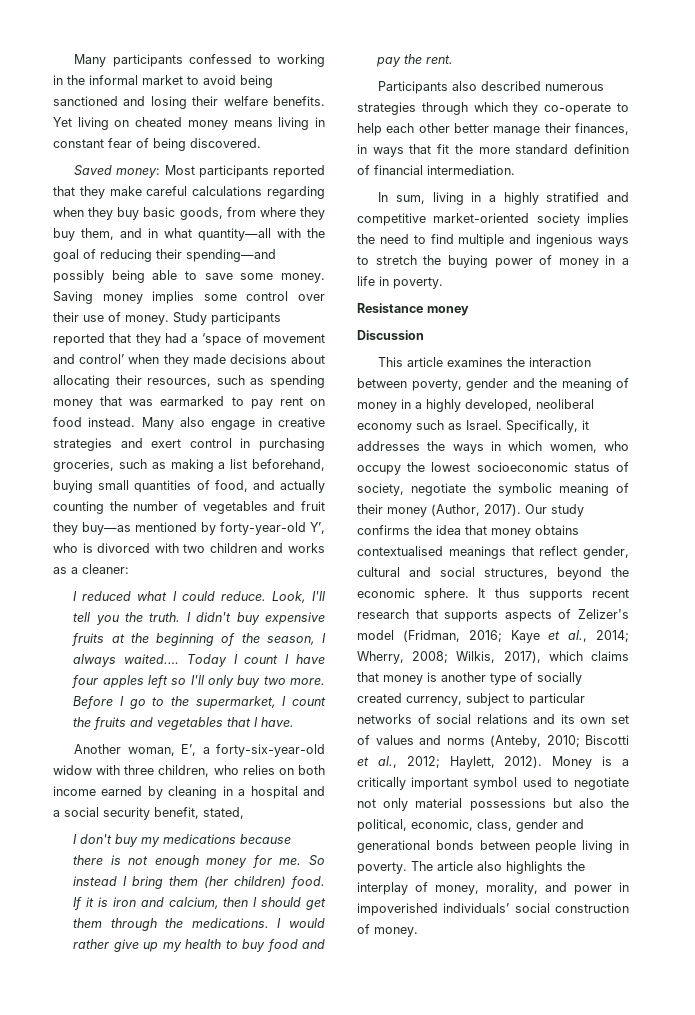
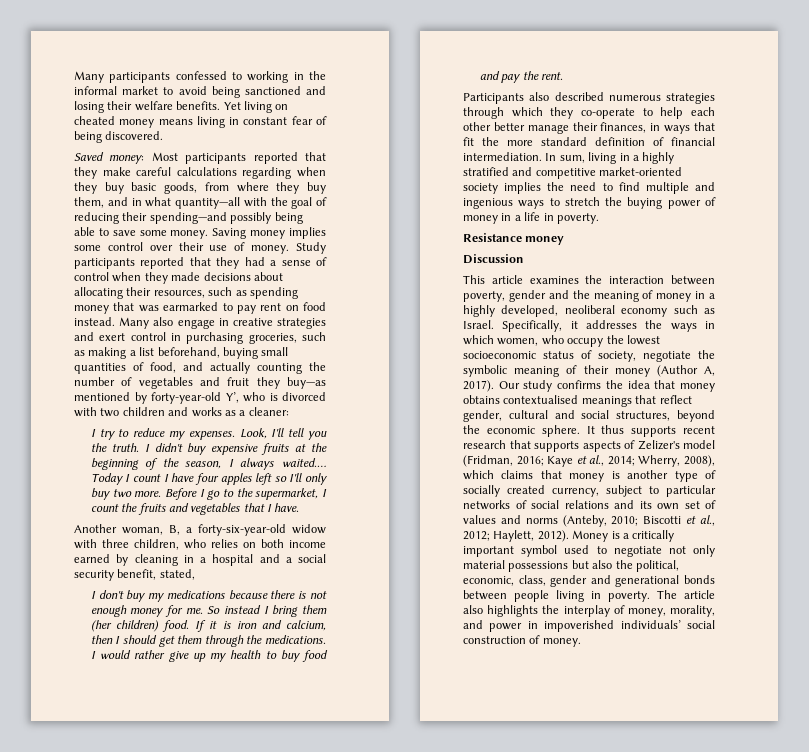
- Study participants reported that they had a ‘space of movement and control’ when they made decisions about allocating their resources, such as spending money that was earmarked to pay rent on food instead.
+ Study participants reported that they had a sense of control when they made decisions about allocating their resources, such as spending money that was earmarked to pay rent on food instead.
- I reduced what I could reduce.
+ I try to reduce my expenses.
- Another woman, E’, a forty-six-year-old widow with three children, who relies on both income earned by cleaning in a hospital and a social security benefit, stated,
+ Another woman, B, a forty-six-year-old widow with three children, who relies on both income earned by cleaning in a hospital and a social security benefit, stated,
- Participants also described numerous strategies through which they co-operate to help each other better manage their finances, in ways that fit the more standard definition of financial intermediation.
- In sum, living in a highly stratified and competitive market-oriented society implies the need to find multiple and ingenious ways to stretch the buying power of money in a life in poverty.
+ Participants also described numerous strategies through which they co-operate to help each other better manage their finances, in ways that fit the more standard definition of financial intermediation. In sum, living in a highly stratified and competitive market-oriented society implies the need to find multiple and ingenious ways to stretch the buying power of money in a life in poverty.
- Specifically, it addresses the ways in which women, who occupy the lowest socioeconomic status of society, negotiate the symbolic meaning of their money (Author, 2017).
+ Specifically, it addresses the ways in which women, who occupy the lowest socioeconomic status of society, negotiate the symbolic meaning of their money (Author A, 2017).
- It thus supports recent research that supports aspects of Zelizer's model (Fridman, 2016; Kaye et al., 2014; Wherry, 2008; Wilkis, 2017), which claims that money is another type of socially created currency, subject to particular networks of social relations and its own set of values and norms (Anteby, 2010; Biscotti et al., 2012; Haylett, 2012).
+ It thus supports recent research that supports aspects of Zelizer's model (Fridman, 2016; Kaye et al., 2014; Wherry, 2008), which claims that money is another type of socially created currency, subject to particular networks of social relations and its own set of values and norms (Anteby, 2010; Biscotti et al., 2012; Haylett, 2012).

